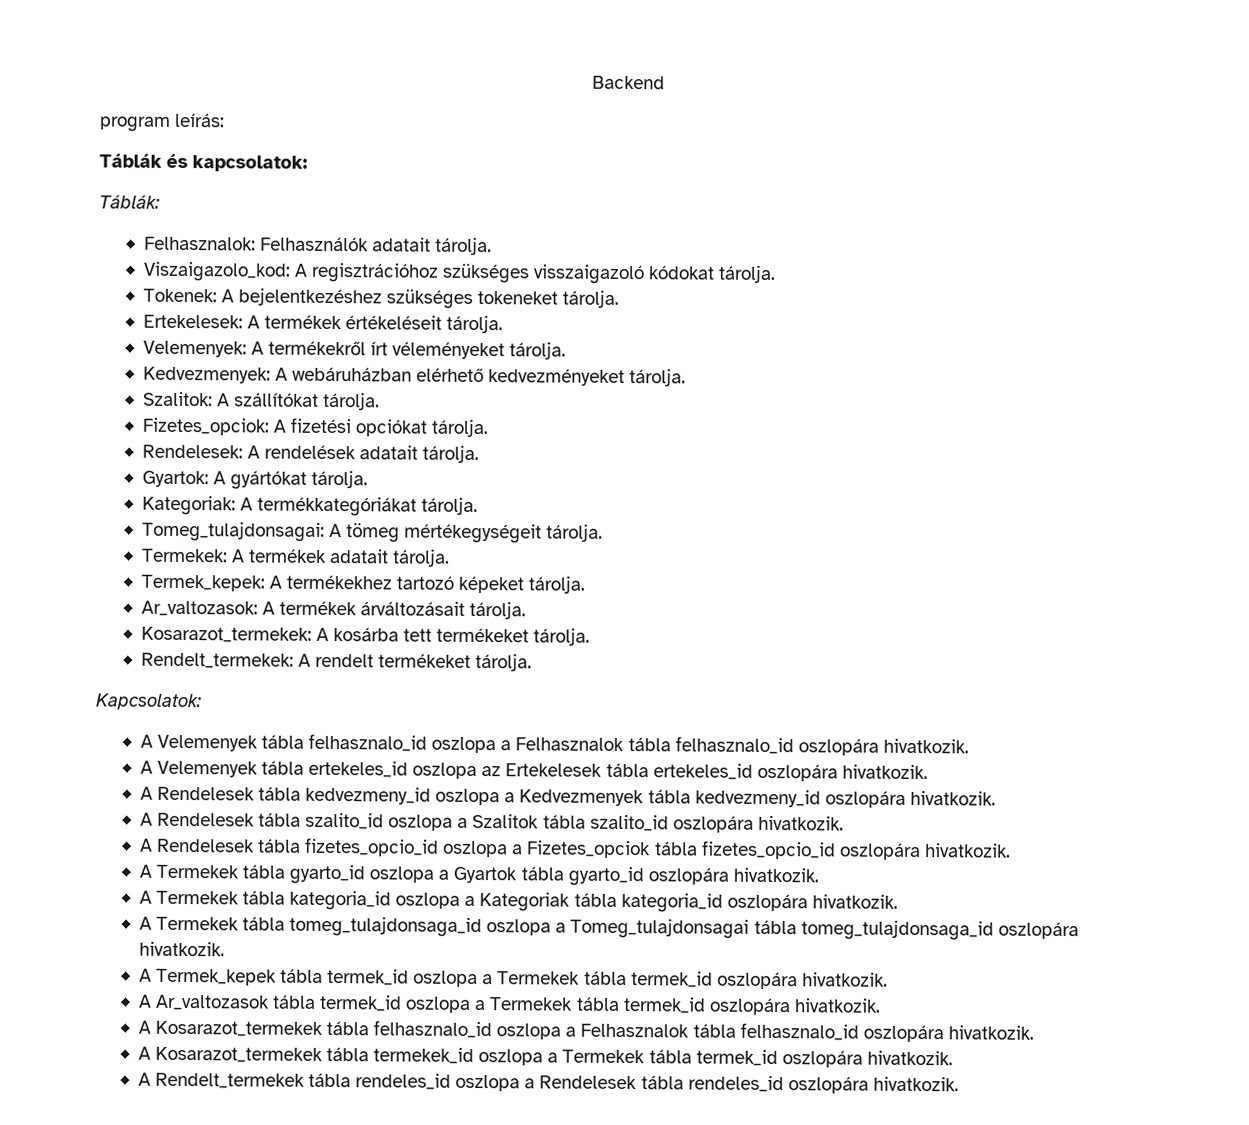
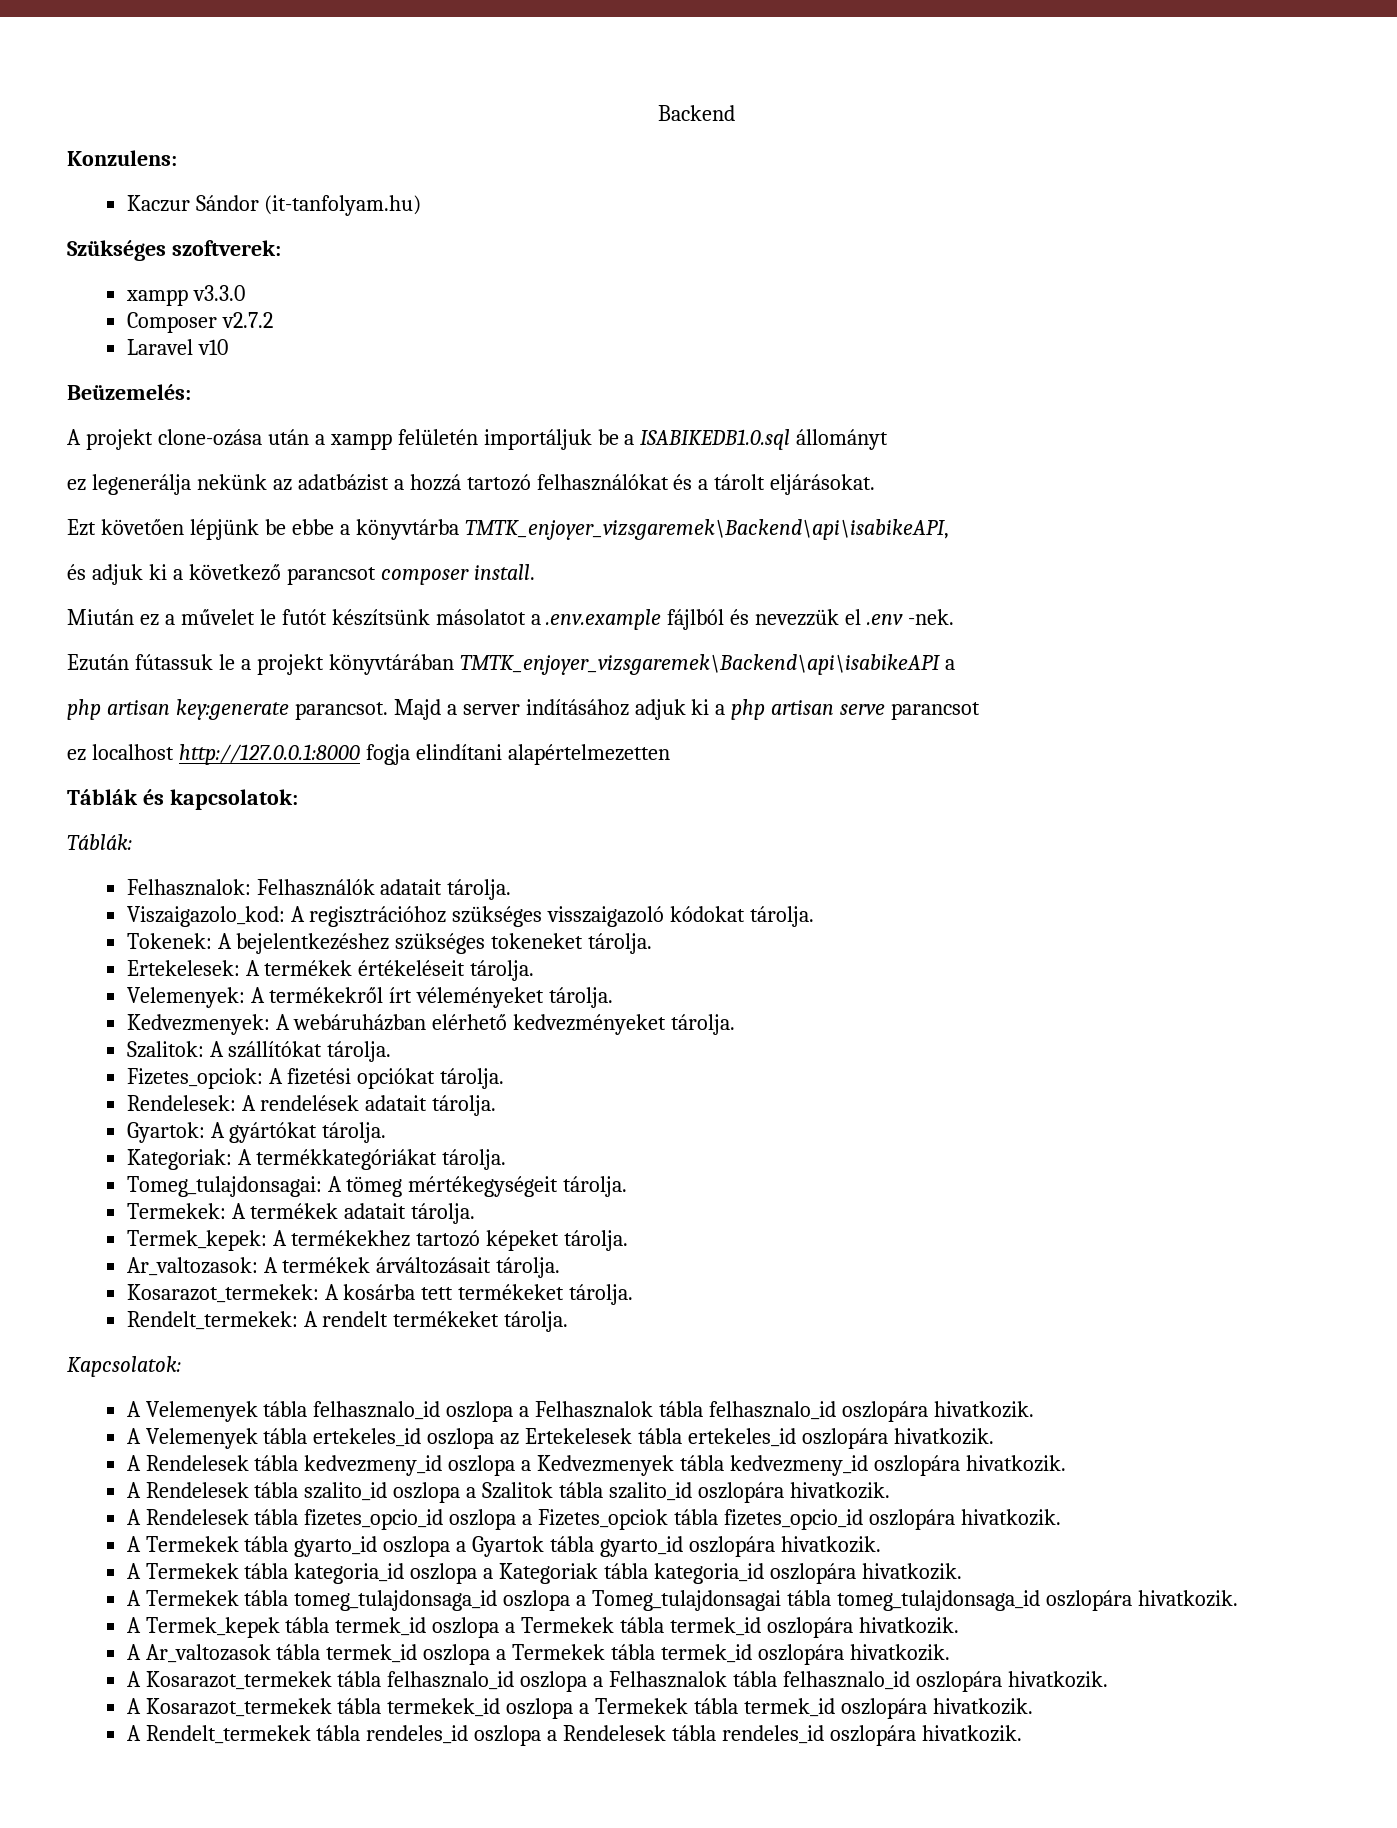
- program leírás:
+ Konzulens:
+ Kaczur Sándor (it-tanfolyam.hu)
+ Szükséges szoftverek:
+ xampp v3.3.0
+ Composer v2.7.2
+ Laravel v10
+ Beüzemelés:
+ A projekt clone-ozása után a xampp felületén importáljuk be a ISABIKEDB1.0.sql állományt
+ ez legenerálja nekünk az adatbázist a hozzá tartozó felhasználókat és a tárolt eljárásokat.
+ Ezt követően lépjünk be ebbe a könyvtárba TMTK_enjoyer_vizsgaremek\Backend\api\isabikeAPI,
+ és adjuk ki a következő parancsot composer install.
+ Miután ez a művelet le futót készítsünk másolatot a .env.example fájlból és nevezzük el .env -nek.
+ Ezután fútassuk le a projekt könyvtárában TMTK_enjoyer_vizsgaremek\Backend\api\isabikeAPI a
+ php artisan key:generate parancsot. Majd a server indításához adjuk ki a php artisan serve parancsot
+ ez localhost http://127.0.0.1:8000 fogja elindítani alapértelmezetten

